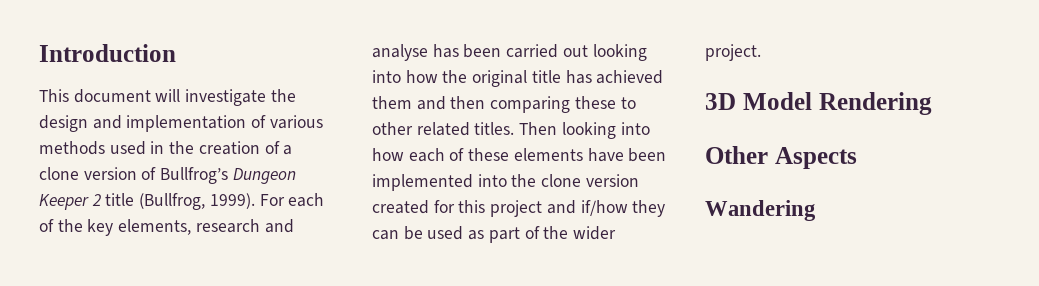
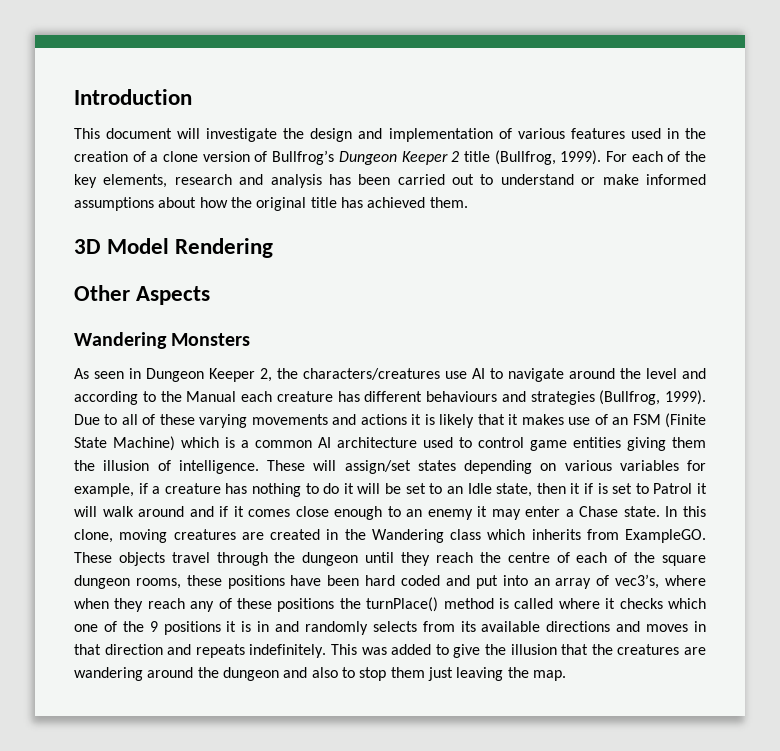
- This document will investigate the design and implementation of various methods used in the creation of a clone version of Bullfrog’s Dungeon Keeper 2 title (Bullfrog, 1999).
+ This document will investigate the design and implementation of various features used in the creation of a clone version of Bullfrog’s Dungeon Keeper 2 title (Bullfrog, 1999).
- For each of the key elements, research and analyse has been carried out looking into how the original title has achieved them and then comparing these to other related titles. Then looking into how each of these elements have been implemented into the clone version created for this project and if/how they can be used as part of the wider project.
+ For each of the key elements, research and analysis has been carried out to understand or make informed assumptions about how the original title has achieved them.
- Wandering
+ Wandering Monsters
+ As seen in Dungeon Keeper 2, the characters/creatures use AI to navigate around the level and according to the Manual each creature has different behaviours and strategies (Bullfrog, 1999). Due to all of these varying movements and actions it is likely that it makes use of an FSM (Finite State Machine) which is a common AI architecture used to control game entities giving them the illusion of intelligence. These will assign/set states depending on various variables for example, if a creature has nothing to do it will be set to an Idle state, then it if is set to Patrol it will walk around and if it comes close enough to an enemy it may enter a Chase state. In this clone, moving creatures are created in the Wandering class which inherits from ExampleGO. These objects travel through the dungeon until they reach the centre of each of the square dungeon rooms, these positions have been hard coded and put into an array of vec3’s, where when they reach any of these positions the turnPlace() method is called where it checks which one of the 9 positions it is in and randomly selects from its available directions and moves in that direction and repeats indefinitely. This was added to give the illusion that the creatures are wandering around the dungeon and also to stop them just leaving the map.

